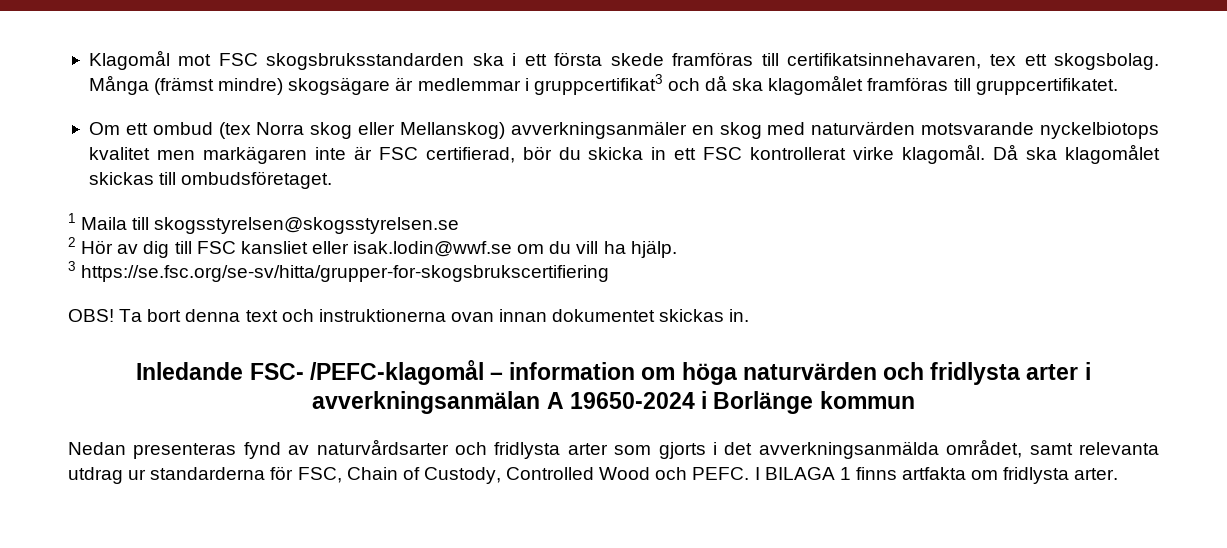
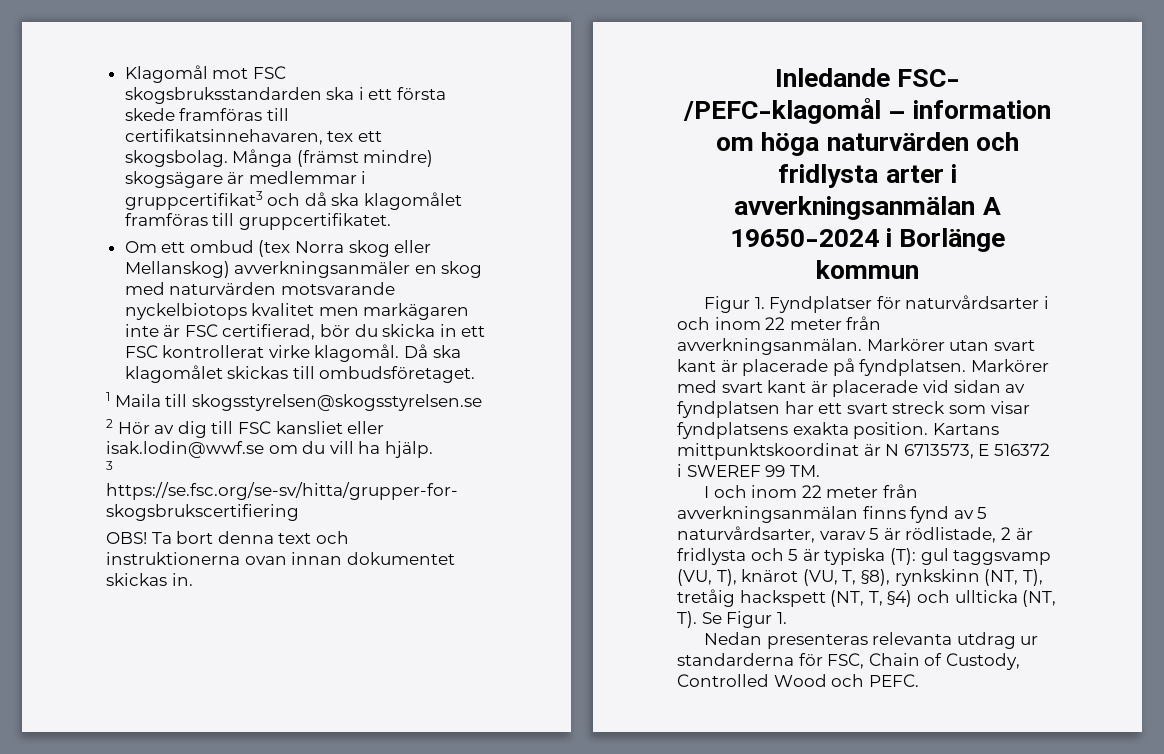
- Nedan presenteras fynd av naturvårdsarter och fridlysta arter som gjorts i det avverkningsanmälda området, samt relevanta utdrag ur standarderna för FSC, Chain of Custody, Controlled Wood och PEFC. I BILAGA 1 finns artfakta om fridlysta arter.
+ Figur 1. Fyndplatser för naturvårdsarter i och inom 22 meter från avverkningsanmälan. Markörer utan svart kant är placerade på fyndplatsen. Markörer med svart kant är placerade vid sidan av fyndplatsen har ett svart streck som visar fyndplatsens exakta position. Kartans mittpunktskoordinat är N 6713573, E 516372 i SWEREF 99 TM.
+ I och inom 22 meter från avverkningsanmälan finns fynd av 5 naturvårdsarter, varav 5 är rödlistade, 2 är fridlysta och 5 är typiska (T): gul taggsvamp (VU, T), knärot (VU, T, §8), rynkskinn (NT, T), tretåig hackspett (NT, T, §4) och ullticka (NT, T). Se Figur 1.
+ Nedan presenteras relevanta utdrag ur standarderna för FSC, Chain of Custody, Controlled Wood och PEFC.

